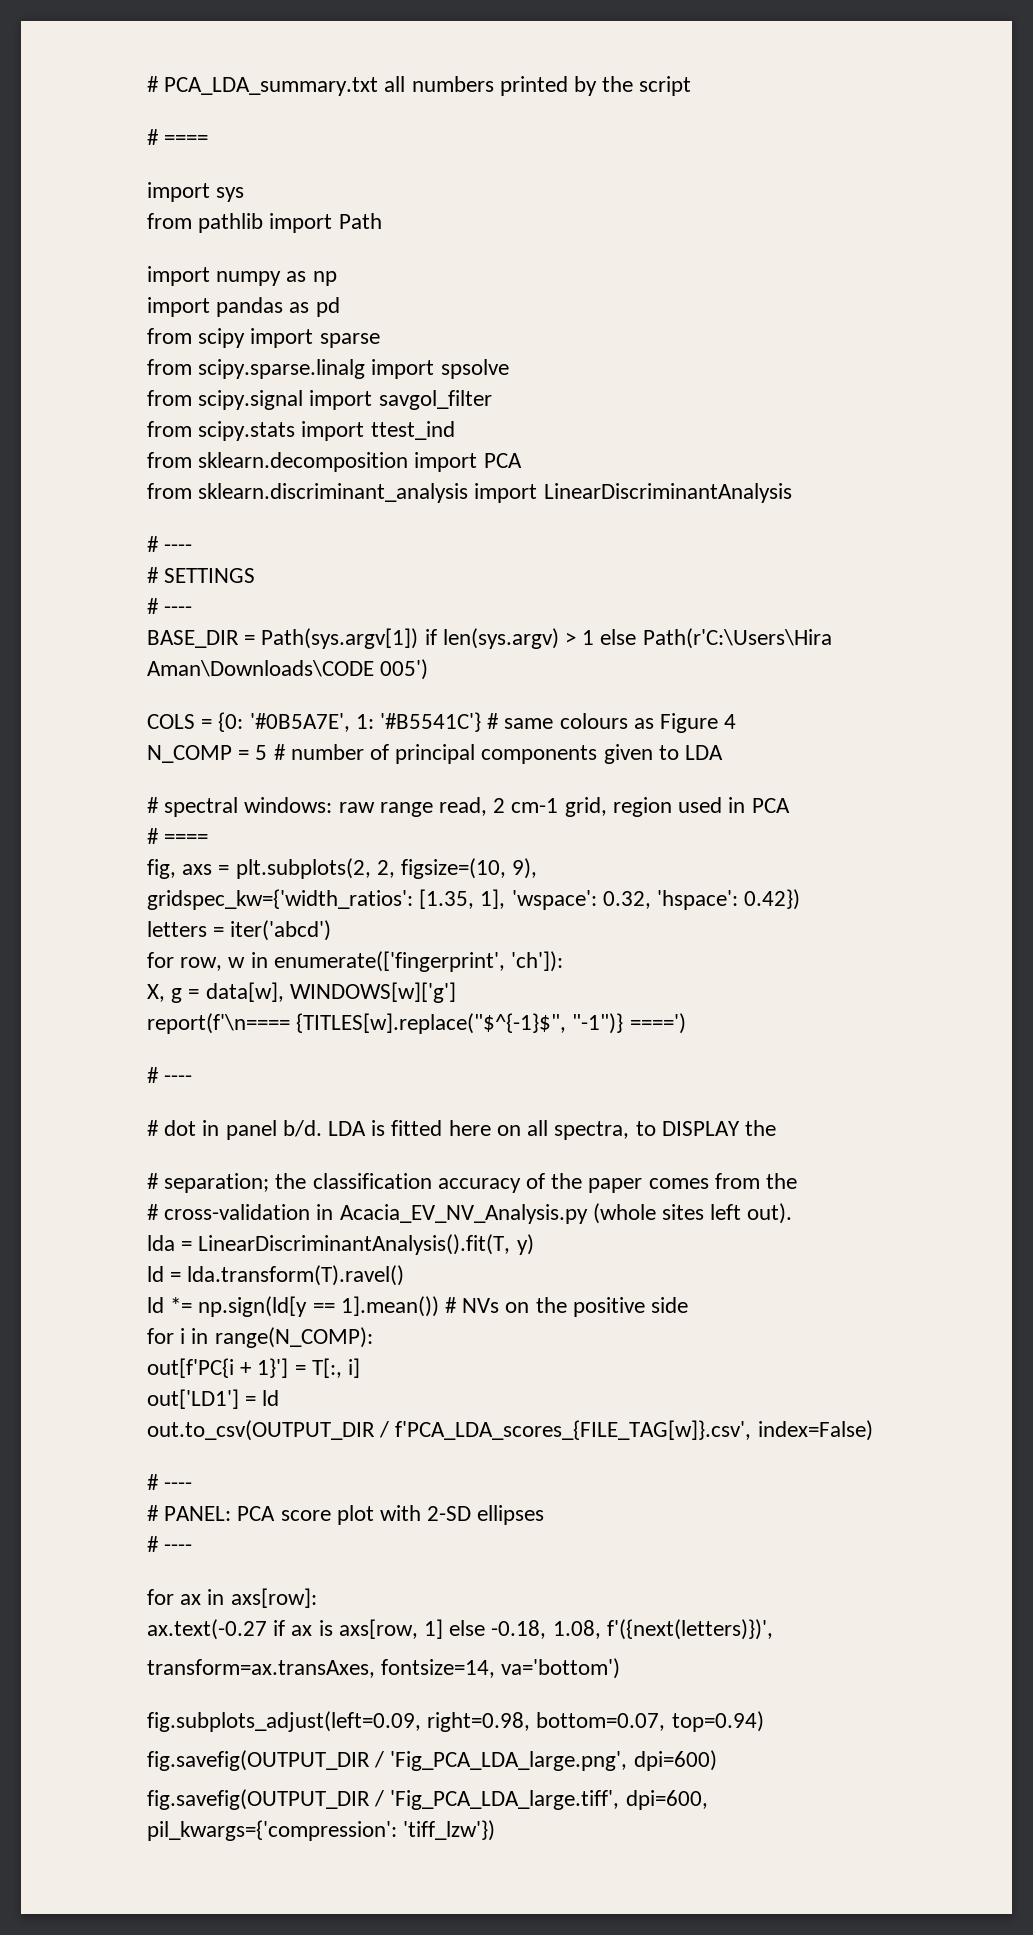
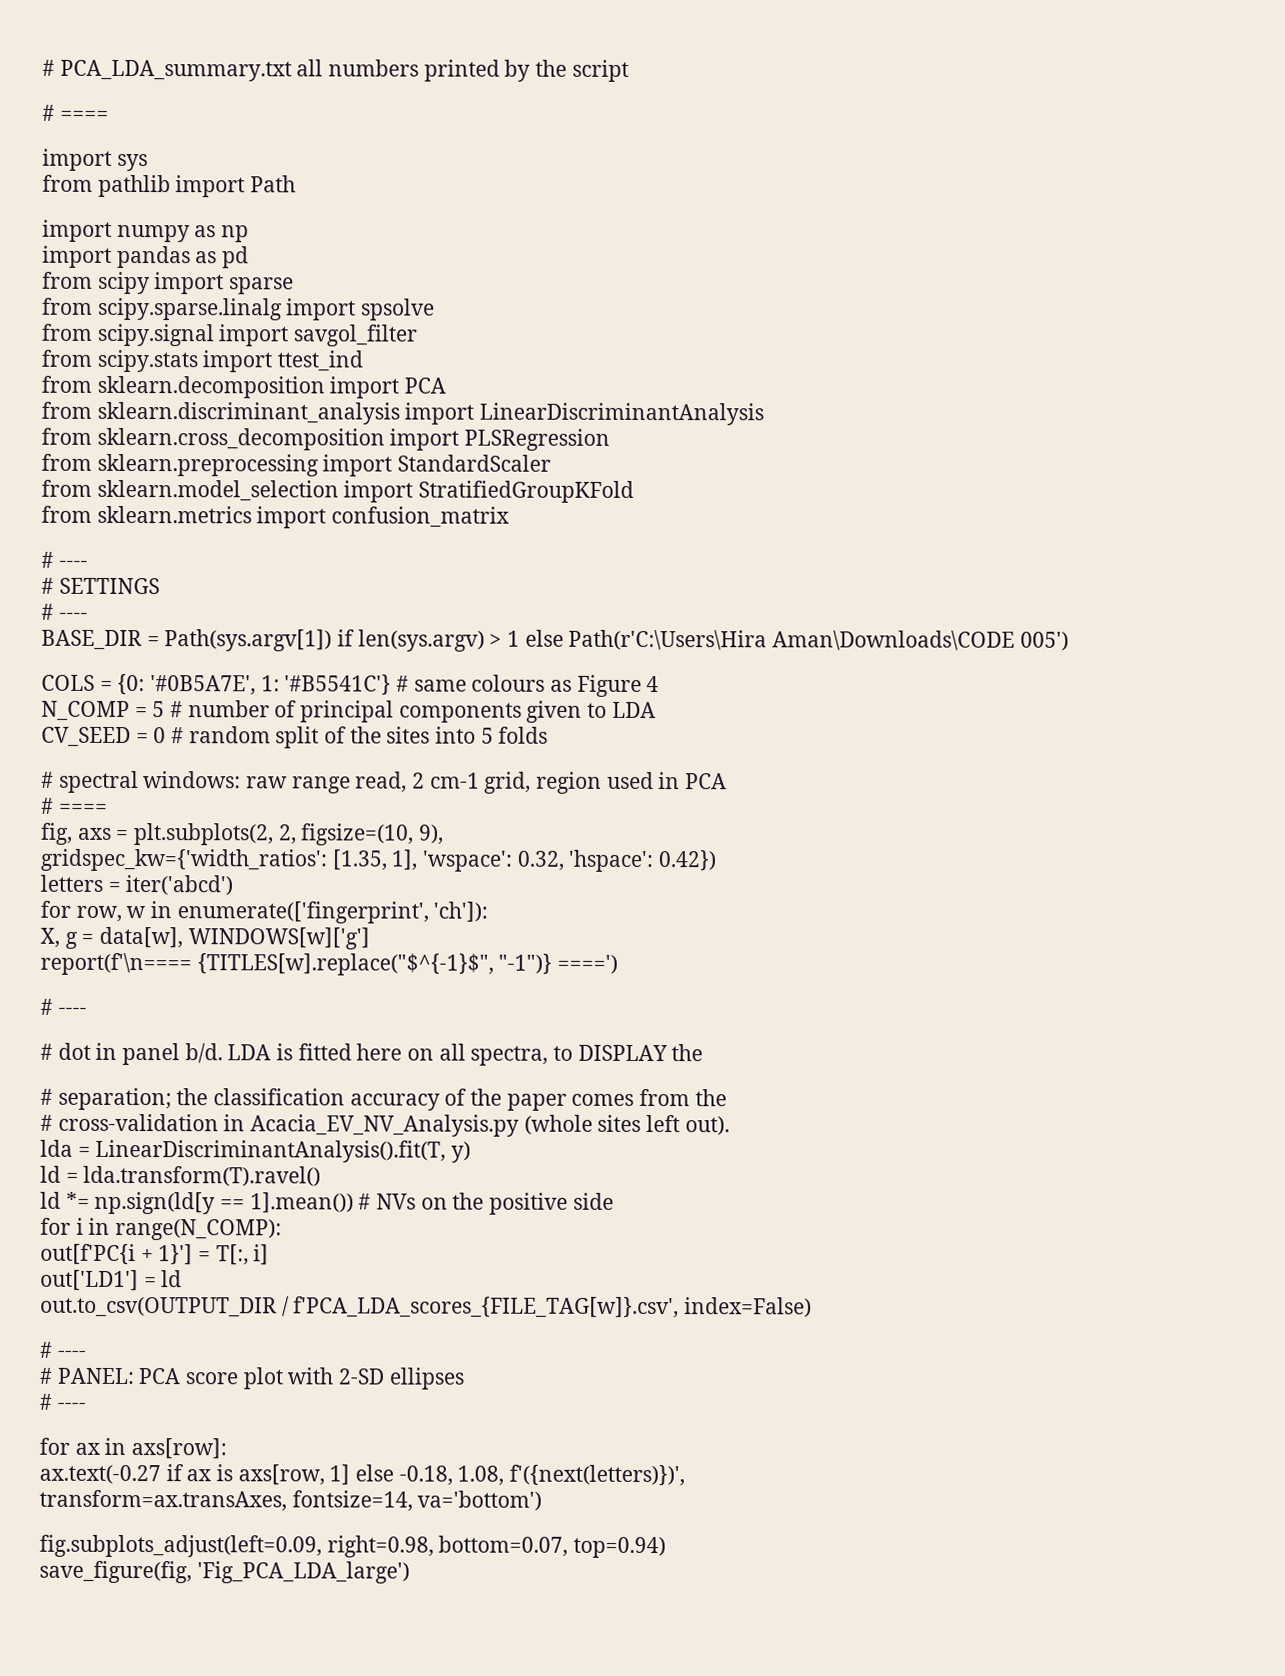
+ from sklearn.cross_decomposition import PLSRegression
+ from sklearn.preprocessing import StandardScaler
+ from sklearn.model_selection import StratifiedGroupKFold
+ from sklearn.metrics import confusion_matrix
+ CV_SEED = 0 # random split of the sites into 5 folds
- fig.savefig(OUTPUT_DIR / 'Fig_PCA_LDA_large.png', dpi=600)
- fig.savefig(OUTPUT_DIR / 'Fig_PCA_LDA_large.tiff', dpi=600, pil_kwargs={'compression': 'tiff_lzw'})
+ save_figure(fig, 'Fig_PCA_LDA_large')

